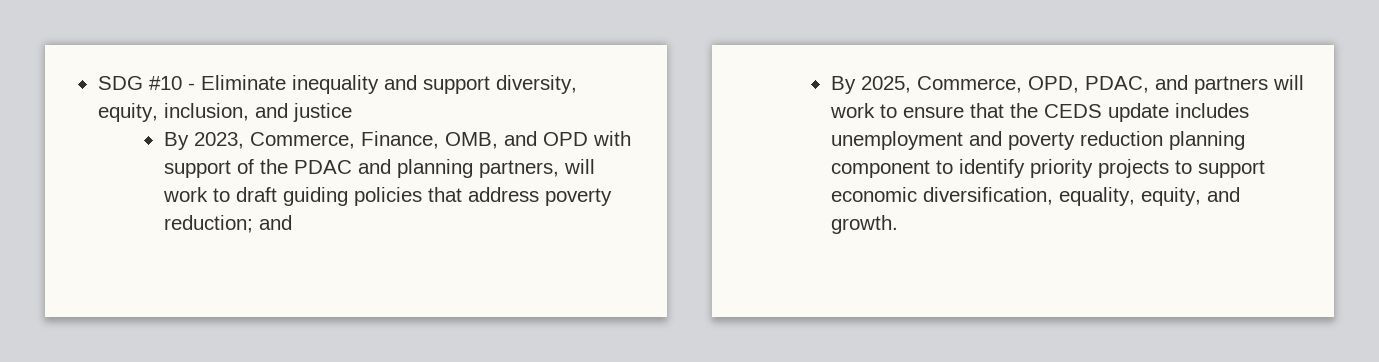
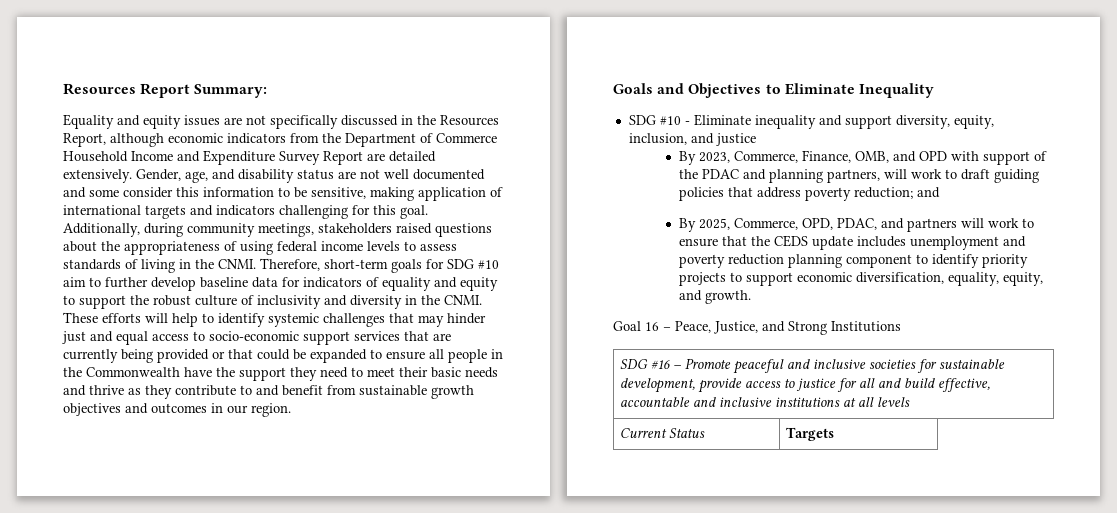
+ Resources Report Summary:
+ Equality and equity issues are not specifically discussed in the Resources Report, although economic indicators from the Department of Commerce Household Income and Expenditure Survey Report are detailed extensively. Gender, age, and disability status are not well documented and some consider this information to be sensitive, making application of international targets and indicators challenging for this goal. Additionally, during community meetings, stakeholders raised questions about the appropriateness of using federal income levels to assess standards of living in the CNMI. Therefore, short-term goals for SDG #10 aim to further develop baseline data for indicators of equality and equity to support the robust culture of inclusivity and diversity in the CNMI. These efforts will help to identify systemic challenges that may hinder just and equal access to socio-economic support services that are currently being provided or that could be expanded to ensure all people in the Commonwealth have the support they need to meet their basic needs and thrive as they contribute to and benefit from sustainable growth objectives and outcomes in our region.
+ Goals and Objectives to Eliminate Inequality
+ Goal 16 – Peace, Justice, and Strong Institutions
+ SDG #16 – Promote peaceful and inclusive societies for sustainable development, provide access to justice for all and build effective, accountable and inclusive institutions at all levels
+ Current Status | Targets

